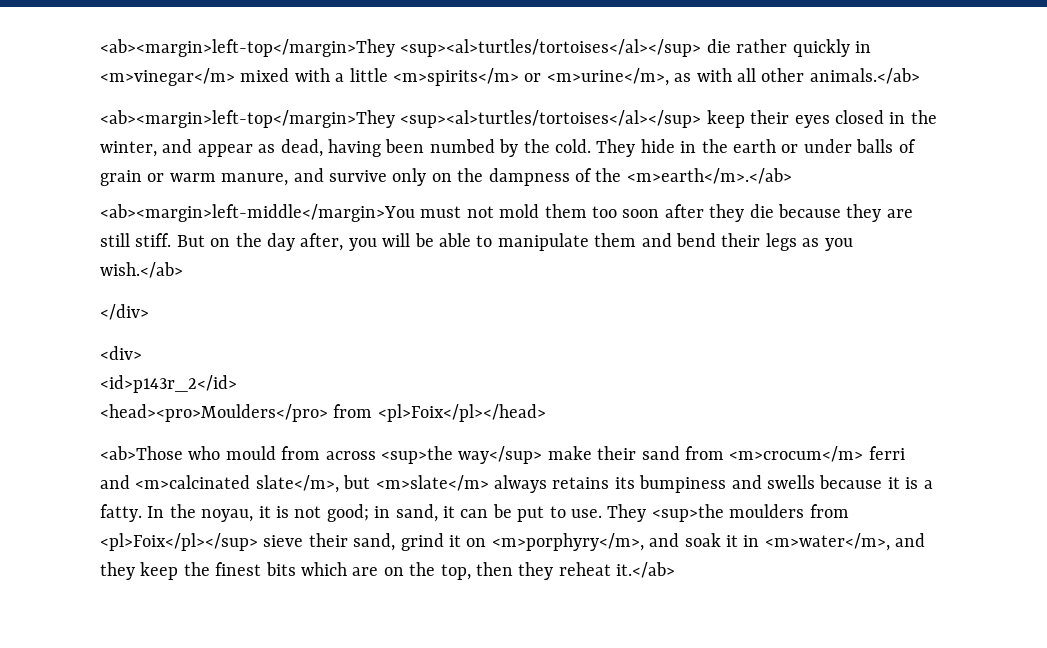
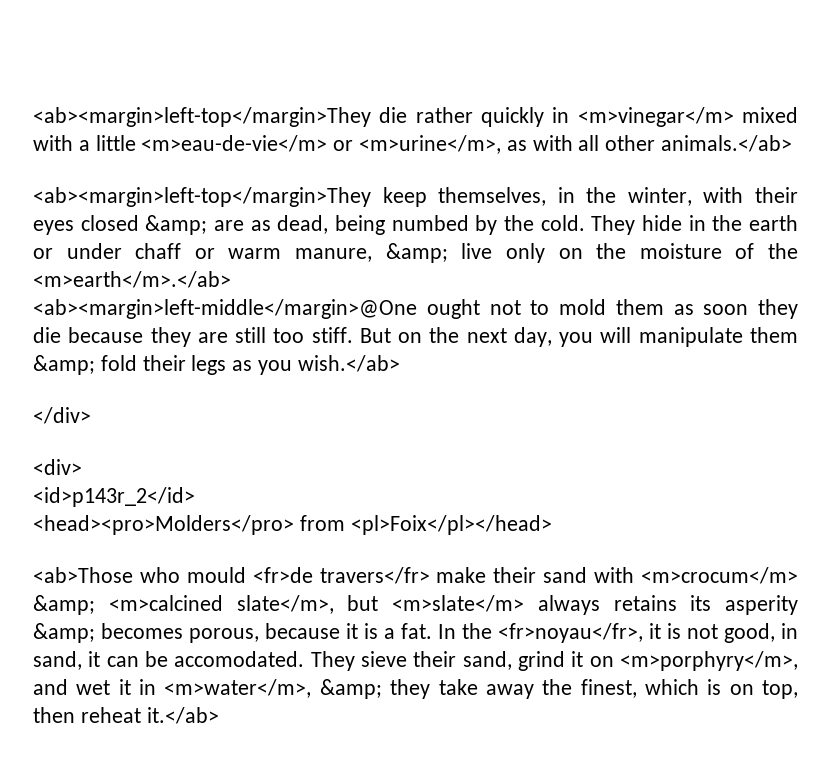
- <ab><margin>left-top</margin>They <sup><al>turtles/tortoises</al></sup> die rather quickly in <m>vinegar</m> mixed with a little <m>spirits</m> or <m>urine</m>, as with all other animals.</ab>
+ <ab><margin>left-top</margin>They die rather quickly in <m>vinegar</m> mixed with a little <m>eau-de-vie</m> or <m>urine</m>, as with all other animals.</ab>
- <ab><margin>left-top</margin>They <sup><al>turtles/tortoises</al></sup> keep their eyes closed in the winter, and appear as dead, having been numbed by the cold.
+ <ab><margin>left-top</margin>They keep themselves, in the winter, with their eyes closed &amp; are as dead, being numbed by the cold.
- They hide in the earth or under balls of grain or warm manure, and survive only on the dampness of the <m>earth</m>.</ab>
+ They hide in the earth or under chaff or warm manure, &amp; live only on the moisture of the <m>earth</m>.</ab>
- <ab><margin>left-middle</margin>You must not mold them too soon after they die because they are still stiff.
+ <ab><margin>left-middle</margin>@One ought not to mold them as soon they die because they are still too stiff.
- But on the day after, you will be able to manipulate them and bend their legs as you wish.</ab>
+ But on the next day, you will manipulate them &amp; fold their legs as you wish.</ab>
- <head><pro>Moulders</pro> from <pl>Foix</pl></head>
+ <head><pro>Molders</pro> from <pl>Foix</pl></head>
- <ab>Those who mould from across <sup>the way</sup> make their sand from <m>crocum</m> ferri and <m>calcinated slate</m>, but <m>slate</m> always retains its bumpiness and swells because it is a fatty.
+ <ab>Those who mould <fr>de travers</fr> make their sand with <m>crocum</m> &amp; <m>calcined slate</m>, but <m>slate</m> always retains its asperity &amp; becomes porous, because it is a fat.
- In the noyau, it is not good; in sand, it can be put to use. They <sup>the moulders from <pl>Foix</pl></sup> sieve their sand, grind it on <m>porphyry</m>, and soak it in <m>water</m>, and they keep the finest bits which are on the top, then they reheat it.</ab>
+ In the <fr>noyau</fr>, it is not good, in sand, it can be accomodated. They sieve their sand, grind it on <m>porphyry</m>, and wet it in <m>water</m>, &amp; they take away the finest, which is on top, then reheat it.</ab>

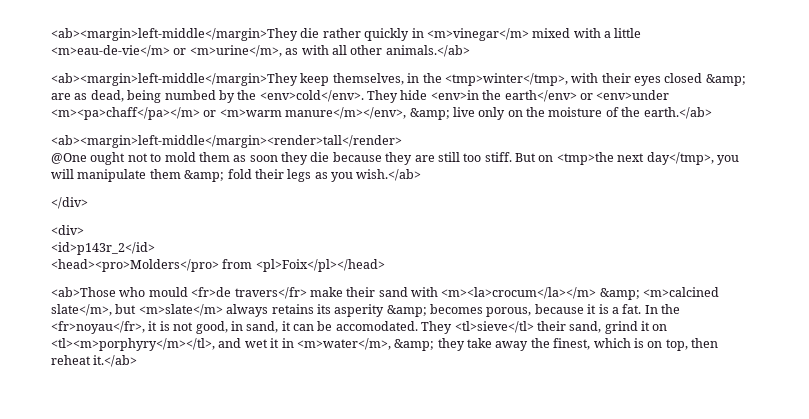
- <ab><margin>left-top</margin>They die rather quickly in <m>vinegar</m> mixed with a little <m>eau-de-vie</m> or <m>urine</m>, as with all other animals.</ab>
+ <ab><margin>left-middle</margin>They die rather quickly in <m>vinegar</m> mixed with a little <m>eau-de-vie</m> or <m>urine</m>, as with all other animals.</ab>
- <ab><margin>left-top</margin>They keep themselves, in the winter, with their eyes closed &amp; are as dead, being numbed by the cold.
+ <ab><margin>left-middle</margin>They keep themselves, in the <tmp>winter</tmp>, with their eyes closed &amp; are as dead, being numbed by the <env>cold</env>.
- They hide in the earth or under chaff or warm manure, &amp; live only on the moisture of the <m>earth</m>.</ab>
- <ab><margin>left-middle</margin>@One ought not to mold them as soon they die because they are still too stiff.
+ They hide <env>in the earth</env> or <env>under <m><pa>chaff</pa></m> or <m>warm manure</m></env>, &amp; live only on the moisture of the earth.</ab>
+ <ab><margin>left-middle</margin><render>tall</render>
+ @One ought not to mold them as soon they die because they are still too stiff.
- But on the next day, you will manipulate them &amp; fold their legs as you wish.</ab>
+ But on <tmp>the next day</tmp>, you will manipulate them &amp; fold their legs as you wish.</ab>
- <ab>Those who mould <fr>de travers</fr> make their sand with <m>crocum</m> &amp; <m>calcined slate</m>, but <m>slate</m> always retains its asperity &amp; becomes porous, because it is a fat.
+ <ab>Those who mould <fr>de travers</fr> make their sand with <m><la>crocum</la></m> &amp; <m>calcined slate</m>, but <m>slate</m> always retains its asperity &amp; becomes porous, because it is a fat.
- They sieve their sand, grind it on <m>porphyry</m>, and wet it in <m>water</m>, &amp; they take away the finest, which is on top, then reheat it.</ab>
+ They <tl>sieve</tl> their sand, grind it on <tl><m>porphyry</m></tl>, and wet it in <m>water</m>, &amp; they take away the finest, which is on top, then reheat it.</ab>

